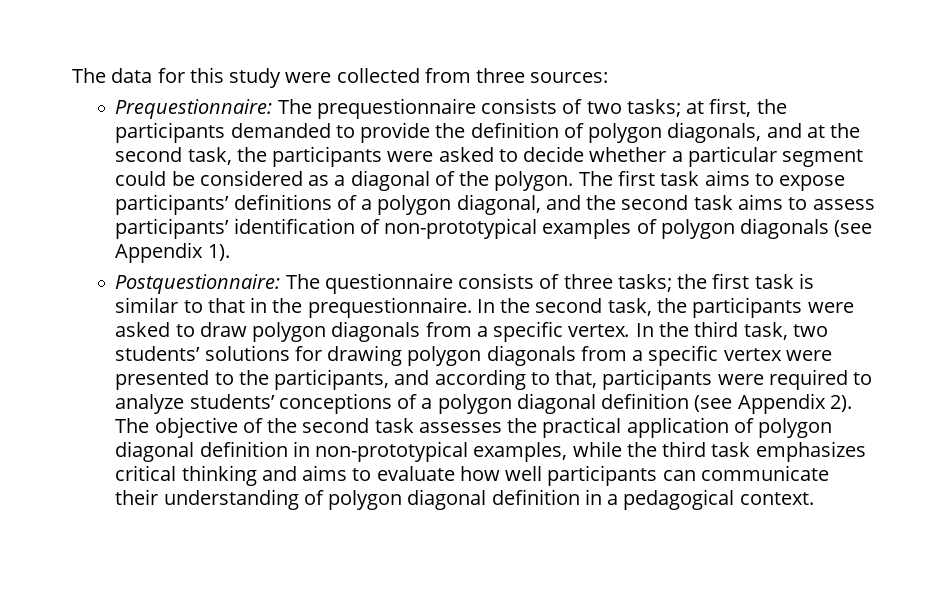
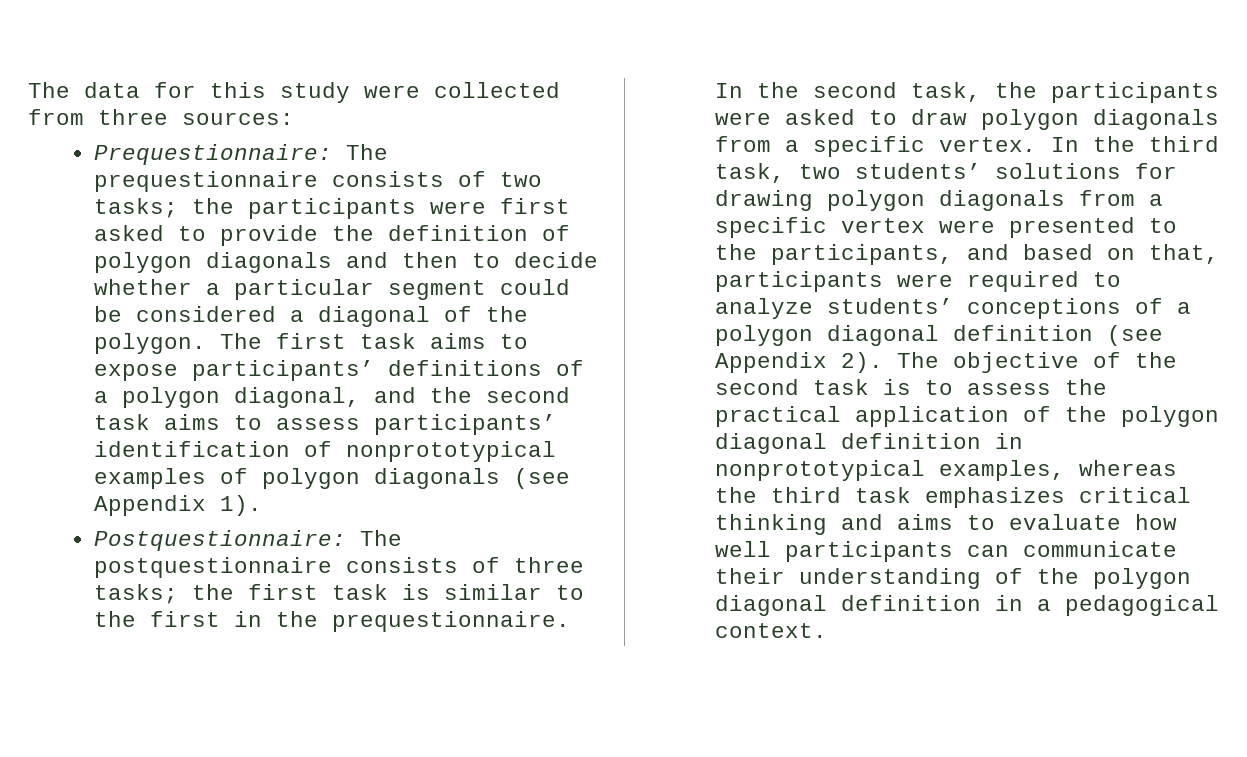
- Prequestionnaire: The prequestionnaire consists of two tasks; at first, the participants demanded to provide the definition of polygon diagonals, and at the second task, the participants were asked to decide whether a particular segment could be considered as a diagonal of the polygon.
+ Prequestionnaire: The prequestionnaire consists of two tasks; the participants were first asked to provide the definition of polygon diagonals and then to decide whether a particular segment could be considered a diagonal of the polygon.
- The first task aims to expose participants’ definitions of a polygon diagonal, and the second task aims to assess participants’ identification of non-prototypical examples of polygon diagonals (see Appendix 1).
+ The first task aims to expose participants’ definitions of a polygon diagonal, and the second task aims to assess participants’ identification of nonprototypical examples of polygon diagonals (see Appendix 1).
- Postquestionnaire: The questionnaire consists of three tasks; the first task is similar to that in the prequestionnaire.
+ Postquestionnaire: The postquestionnaire consists of three tasks; the first task is similar to the first in the prequestionnaire.
- In the third task, two students’ solutions for drawing polygon diagonals from a specific vertex were presented to the participants, and according to that, participants were required to analyze students’ conceptions of a polygon diagonal definition (see Appendix 2).
+ In the third task, two students’ solutions for drawing polygon diagonals from a specific vertex were presented to the participants, and based on that, participants were required to analyze students’ conceptions of a polygon diagonal definition (see Appendix 2).
- The objective of the second task assesses the practical application of polygon diagonal definition in non-prototypical examples, while the third task emphasizes critical thinking and aims to evaluate how well participants can communicate their understanding of polygon diagonal definition in a pedagogical context.
+ The objective of the second task is to assess the practical application of the polygon diagonal definition in nonprototypical examples, whereas the third task emphasizes critical thinking and aims to evaluate how well participants can communicate their understanding of the polygon diagonal definition in a pedagogical context.

